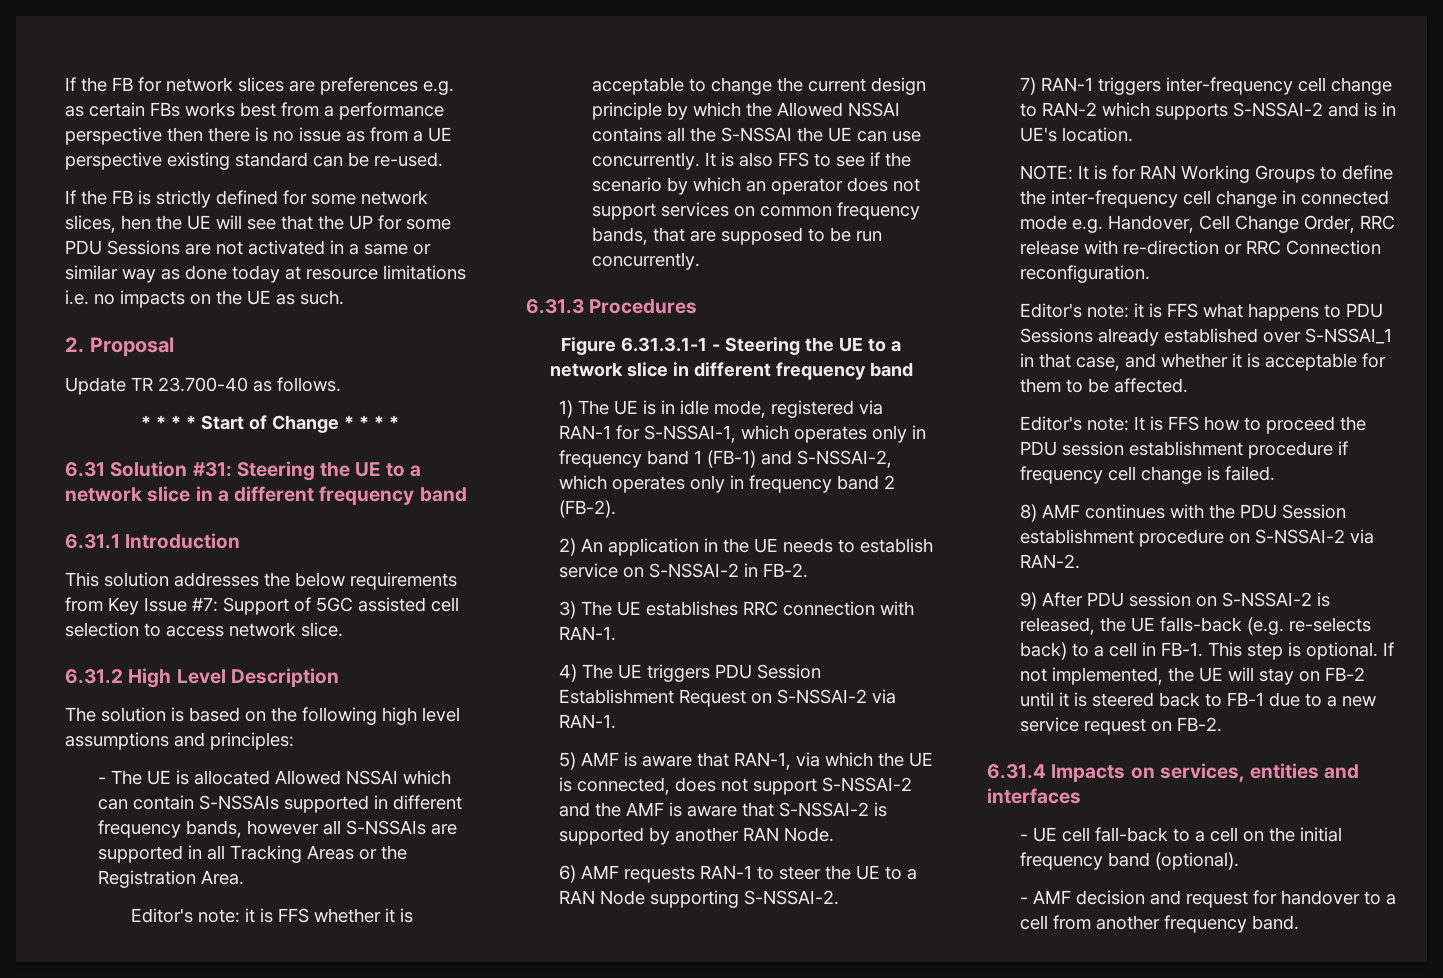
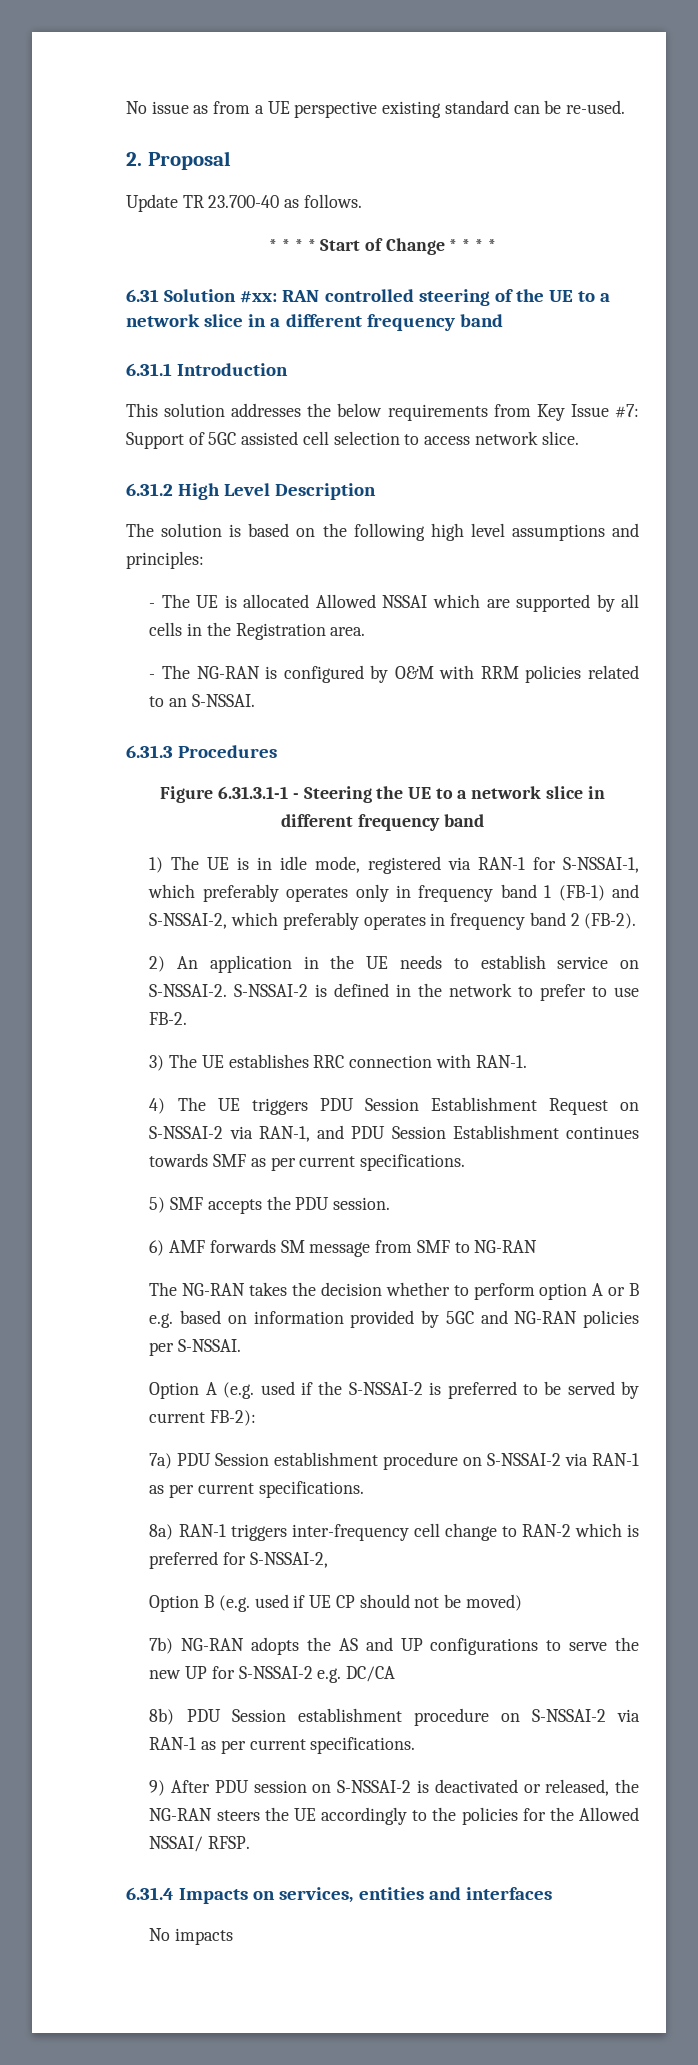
- If the FB for network slices are preferences e.g. as certain FBs works best from a performance perspective then there is no issue as from a UE perspective existing standard can be re-used.
+ No issue as from a UE perspective existing standard can be re-used.
- If the FB is strictly defined for some network slices, hen the UE will see that the UP for some PDU Sessions are not activated in a same or similar way as done today at resource limitations i.e. no impacts on the UE as such.
- 6.31 Solution #31: Steering the UE to a network slice in a different frequency band
+ 6.31 Solution #xx: RAN controlled steering of the UE to a network slice in a different frequency band
- - The UE is allocated Allowed NSSAI which can contain S-NSSAIs supported in different frequency bands, however all S-NSSAIs are supported in all Tracking Areas or the Registration Area.
- Editor's note: it is FFS whether it is acceptable to change the current design principle by which the Allowed NSSAI contains all the S-NSSAI the UE can use concurrently. It is also FFS to see if the scenario by which an operator does not support services on common frequency bands, that are supposed to be run concurrently.
+ - The UE is allocated Allowed NSSAI which are supported by all cells in the Registration area.
+ - The NG-RAN is configured by O&M with RRM policies related to an S-NSSAI.
- 1) The UE is in idle mode, registered via RAN-1 for S-NSSAI-1, which operates only in frequency band 1 (FB-1) and S-NSSAI-2, which operates only in frequency band 2 (FB-2).
+ 1) The UE is in idle mode, registered via RAN-1 for S-NSSAI-1, which preferably operates only in frequency band 1 (FB-1) and S-NSSAI-2, which preferably operates in frequency band 2 (FB-2).
- 2) An application in the UE needs to establish service on S-NSSAI-2 in FB-2.
+ 2) An application in the UE needs to establish service on S-NSSAI-2. S-NSSAI-2 is defined in the network to prefer to use FB-2.
- 4) The UE triggers PDU Session Establishment Request on S-NSSAI-2 via RAN-1.
- 5) AMF is aware that RAN-1, via which the UE is connected, does not support S-NSSAI-2 and the AMF is aware that S-NSSAI-2 is supported by another RAN Node.
- 6) AMF requests RAN-1 to steer the UE to a RAN Node supporting S-NSSAI-2.
- 7) RAN-1 triggers inter-frequency cell change to RAN-2 which supports S-NSSAI-2 and is in UE's location.
- NOTE: It is for RAN Working Groups to define the inter-frequency cell change in connected mode e.g. Handover, Cell Change Order, RRC release with re-direction or RRC Connection reconfiguration.
- Editor's note: it is FFS what happens to PDU Sessions already established over S-NSSAI_1 in that case, and whether it is acceptable for them to be affected.
- Editor's note: It is FFS how to proceed the PDU session establishment procedure if frequency cell change is failed.
- 8) AMF continues with the PDU Session establishment procedure on S-NSSAI-2 via RAN-2.
+ 4) The UE triggers PDU Session Establishment Request on S-NSSAI-2 via RAN-1, and PDU Session Establishment continues towards SMF as per current specifications.
+ 5) SMF accepts the PDU session.
+ 6) AMF forwards SM message from SMF to NG-RAN
+ The NG-RAN takes the decision whether to perform option A or B e.g. based on information provided by 5GC and NG-RAN policies per S-NSSAI.
+ Option A (e.g. used if the S-NSSAI-2 is preferred to be served by current FB-2):
+ 7a) PDU Session establishment procedure on S-NSSAI-2 via RAN-1 as per current specifications.
+ 8a) RAN-1 triggers inter-frequency cell change to RAN-2 which is preferred for S-NSSAI-2,
+ Option B (e.g. used if UE CP should not be moved)
+ 7b) NG-RAN adopts the AS and UP configurations to serve the new UP for S-NSSAI-2 e.g. DC/CA
+ 8b) PDU Session establishment procedure on S-NSSAI-2 via RAN-1 as per current specifications.
- 9) After PDU session on S-NSSAI-2 is released, the UE falls-back (e.g. re-selects back) to a cell in FB-1. This step is optional. If not implemented, the UE will stay on FB-2 until it is steered back to FB-1 due to a new service request on FB-2.
+ 9) After PDU session on S-NSSAI-2 is deactivated or released, the NG-RAN steers the UE accordingly to the policies for the Allowed NSSAI/ RFSP.
- - UE cell fall-back to a cell on the initial frequency band (optional).
- - AMF decision and request for handover to a cell from another frequency band.
+ No impacts

